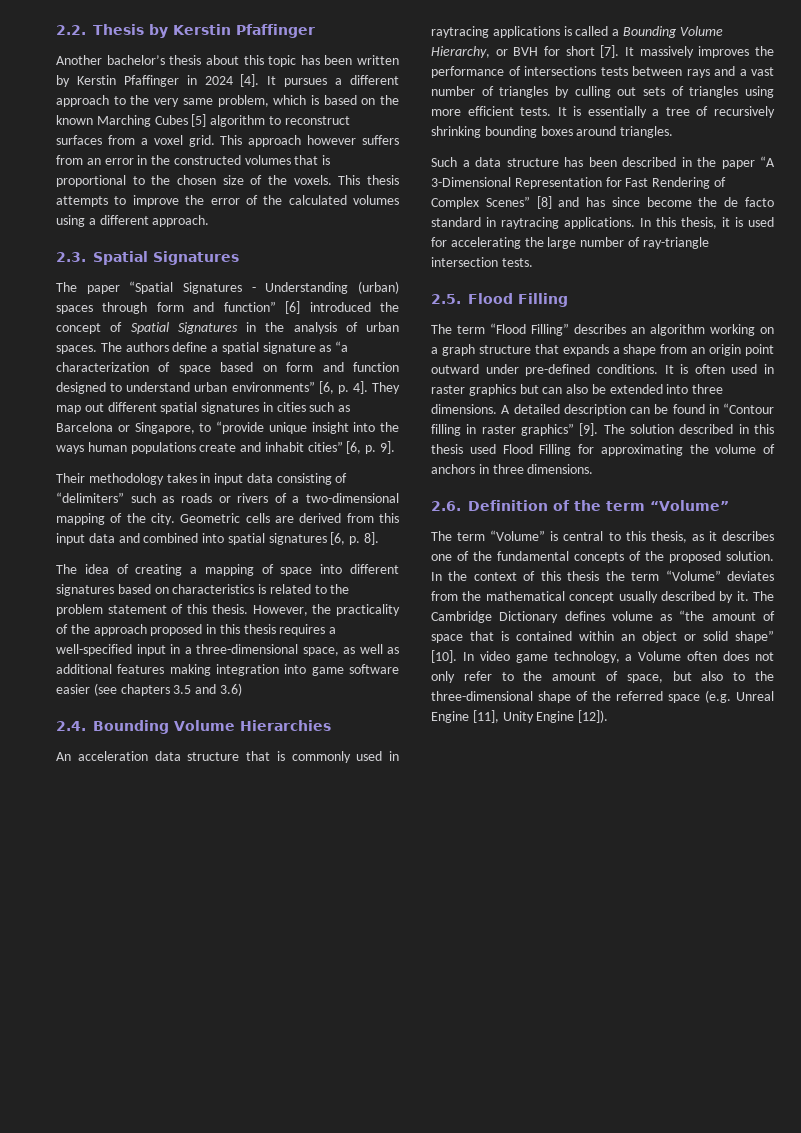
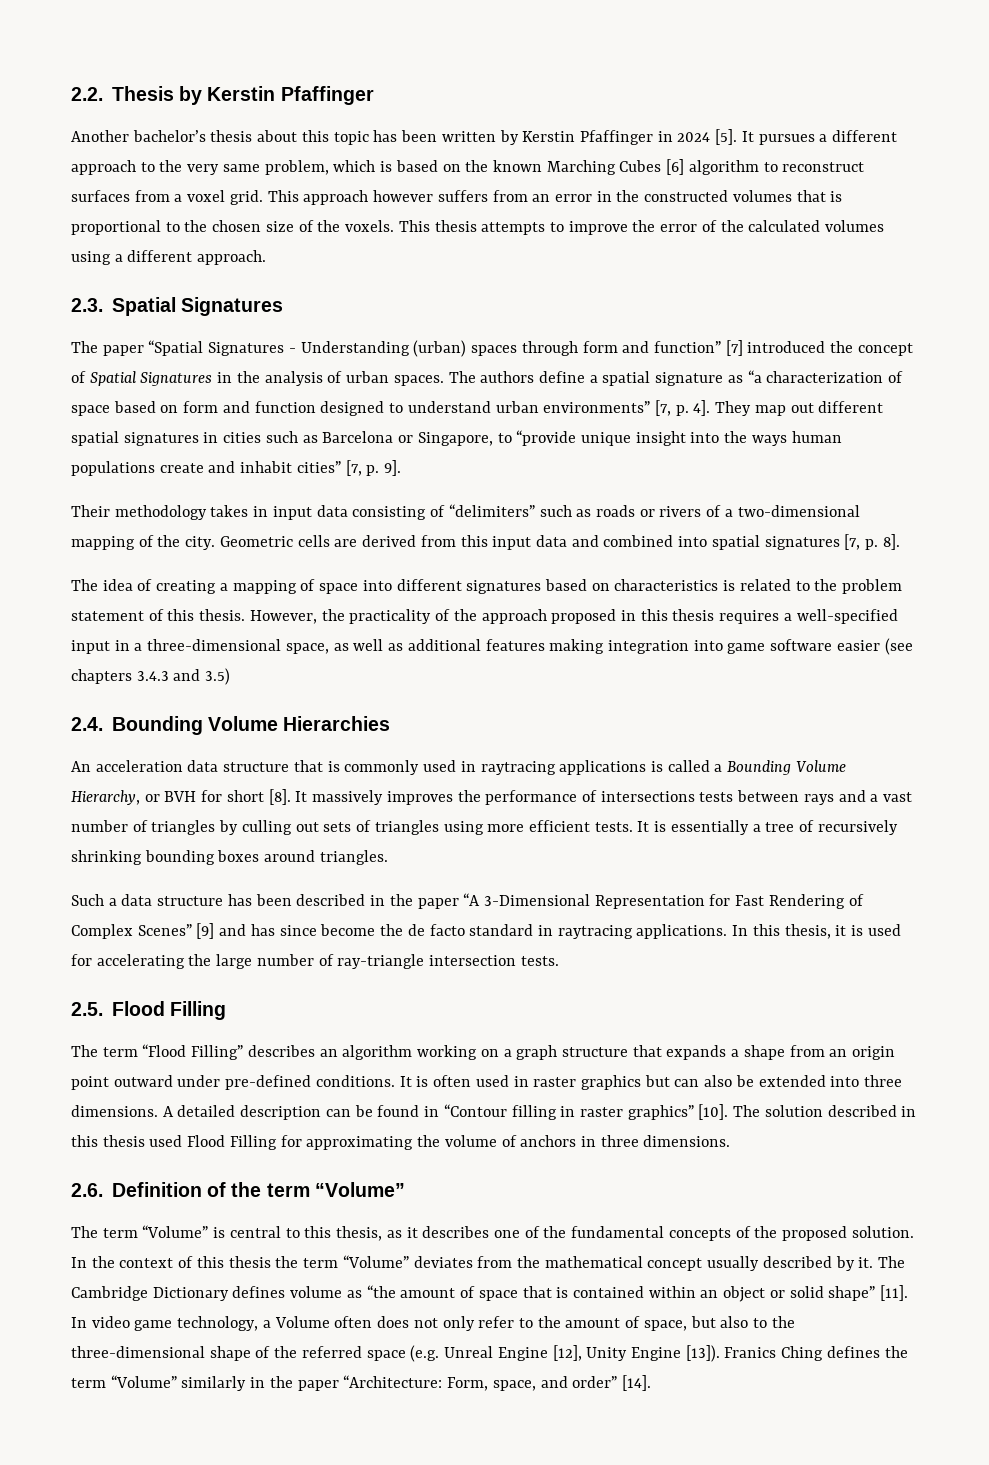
- Another bachelor’s thesis about this topic has been written by Kerstin Pfaffinger in 2024 [4].
+ Another bachelor’s thesis about this topic has been written by Kerstin Pfaffinger in 2024 [5].
- It pursues a different approach to the very same problem, which is based on the known Marching Cubes [5] algorithm to reconstruct surfaces from a voxel grid.
+ It pursues a different approach to the very same problem, which is based on the known Marching Cubes [6] algorithm to reconstruct surfaces from a voxel grid.
- The paper “Spatial Signatures - Understanding (urban) spaces through form and function” [6] introduced the concept of Spatial Signatures in the analysis of urban spaces.
+ The paper “Spatial Signatures - Understanding (urban) spaces through form and function” [7] introduced the concept of Spatial Signatures in the analysis of urban spaces.
- The authors define a spatial signature as “a characterization of space based on form and function designed to understand urban environments” [6, p. 4].
+ The authors define a spatial signature as “a characterization of space based on form and function designed to understand urban environments” [7, p. 4].
- They map out different spatial signatures in cities such as Barcelona or Singapore, to “provide unique insight into the ways human populations create and inhabit cities” [6, p. 9].
+ They map out different spatial signatures in cities such as Barcelona or Singapore, to “provide unique insight into the ways human populations create and inhabit cities” [7, p. 9].
- Geometric cells are derived from this input data and combined into spatial signatures [6, p. 8].
+ Geometric cells are derived from this input data and combined into spatial signatures [7, p. 8].
- However, the practicality of the approach proposed in this thesis requires a well-specified input in a three-dimensional space, as well as additional features making integration into game software easier (see chapters 3.5 and 3.6)
+ However, the practicality of the approach proposed in this thesis requires a well-specified input in a three-dimensional space, as well as additional features making integration into game software easier (see chapters 3.4.3 and 3.5)
- An acceleration data structure that is commonly used in raytracing applications is called a Bounding Volume Hierarchy, or BVH for short [7].
+ An acceleration data structure that is commonly used in raytracing applications is called a Bounding Volume Hierarchy, or BVH for short [8].
- Such a data structure has been described in the paper “A 3-Dimensional Representation for Fast Rendering of Complex Scenes” [8] and has since become the de facto standard in raytracing applications.
+ Such a data structure has been described in the paper “A 3-Dimensional Representation for Fast Rendering of Complex Scenes” [9] and has since become the de facto standard in raytracing applications.
- A detailed description can be found in “Contour filling in raster graphics” [9].
+ A detailed description can be found in “Contour filling in raster graphics” [10].
- The Cambridge Dictionary defines volume as “the amount of space that is contained within an object or solid shape” [10].
+ The Cambridge Dictionary defines volume as “the amount of space that is contained within an object or solid shape” [11].
- In video game technology, a Volume often does not only refer to the amount of space, but also to the three-dimensional shape of the referred space (e.g. Unreal Engine [11], Unity Engine [12]).
+ In video game technology, a Volume often does not only refer to the amount of space, but also to the three-dimensional shape of the referred space (e.g. Unreal Engine [12], Unity Engine [13]). Franics Ching defines the term “Volume” similarly in the paper “Architecture: Form, space, and order” [14].

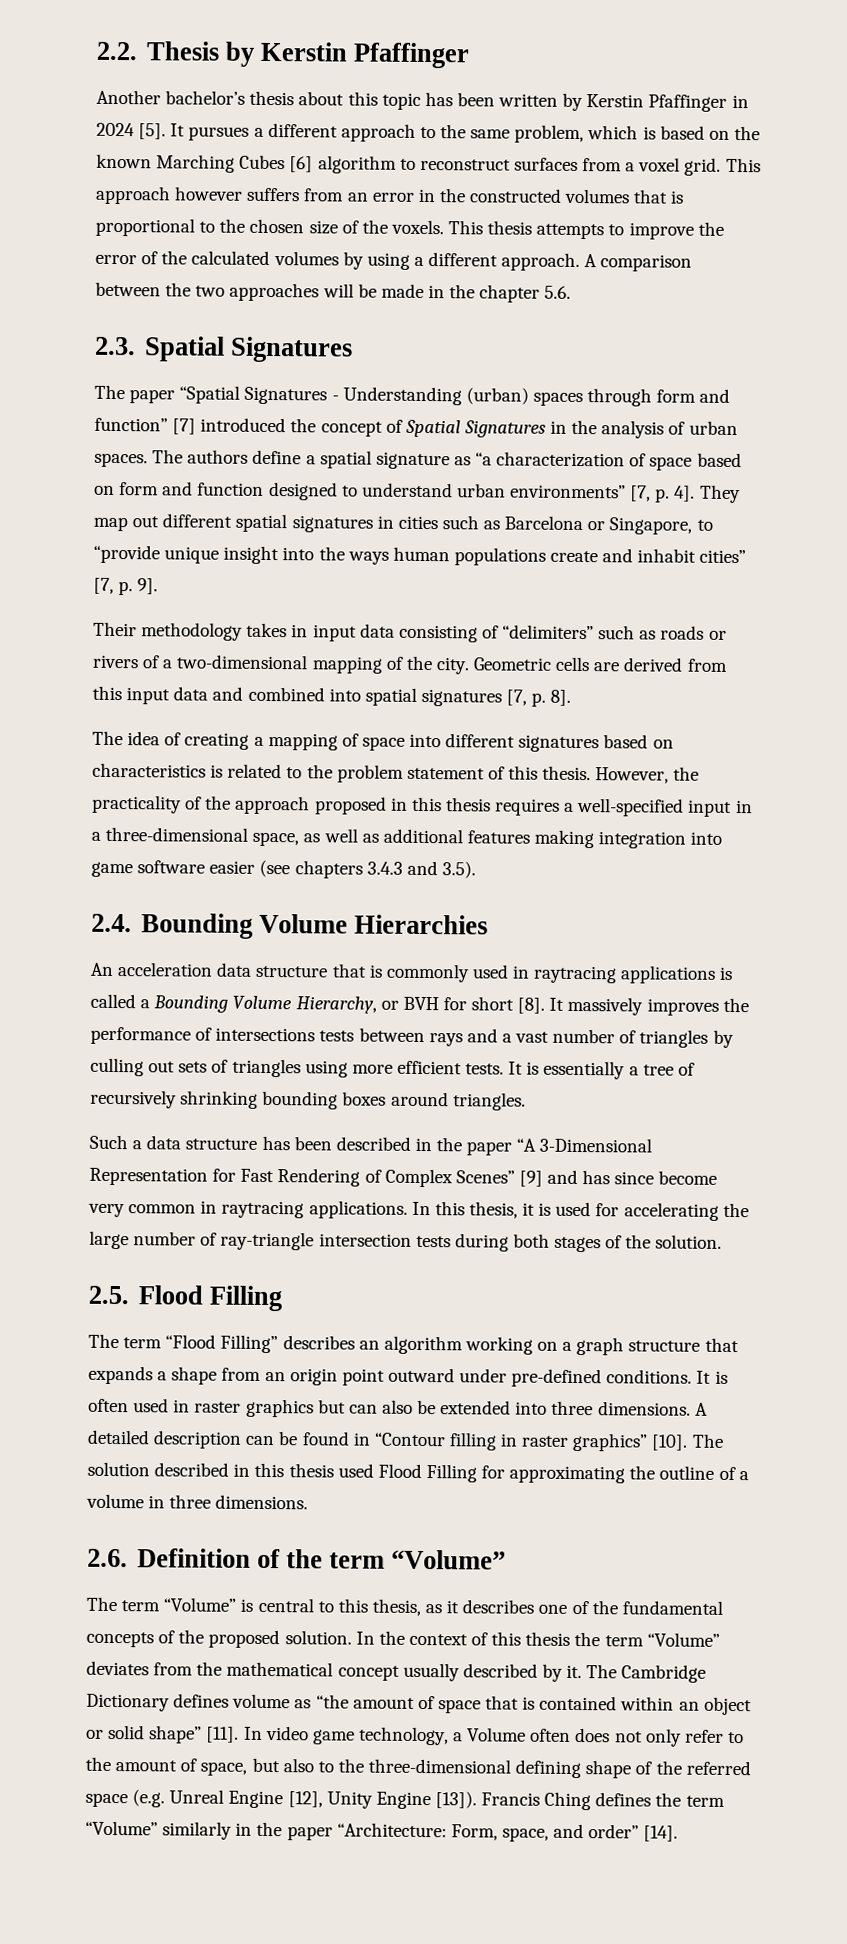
- It pursues a different approach to the very same problem, which is based on the known Marching Cubes [6] algorithm to reconstruct surfaces from a voxel grid.
+ It pursues a different approach to the same problem, which is based on the known Marching Cubes [6] algorithm to reconstruct surfaces from a voxel grid.
- This thesis attempts to improve the error of the calculated volumes using a different approach.
+ This thesis attempts to improve the error of the calculated volumes by using a different approach. A comparison between the two approaches will be made in the chapter 5.6.
- However, the practicality of the approach proposed in this thesis requires a well-specified input in a three-dimensional space, as well as additional features making integration into game software easier (see chapters 3.4.3 and 3.5)
+ However, the practicality of the approach proposed in this thesis requires a well-specified input in a three-dimensional space, as well as additional features making integration into game software easier (see chapters 3.4.3 and 3.5).
- Such a data structure has been described in the paper “A 3-Dimensional Representation for Fast Rendering of Complex Scenes” [9] and has since become the de facto standard in raytracing applications.
+ Such a data structure has been described in the paper “A 3-Dimensional Representation for Fast Rendering of Complex Scenes” [9] and has since become very common in raytracing applications.
- In this thesis, it is used for accelerating the large number of ray-triangle intersection tests.
+ In this thesis, it is used for accelerating the large number of ray-triangle intersection tests during both stages of the solution.
- The solution described in this thesis used Flood Filling for approximating the volume of anchors in three dimensions.
+ The solution described in this thesis used Flood Filling for approximating the outline of a volume in three dimensions.
- In video game technology, a Volume often does not only refer to the amount of space, but also to the three-dimensional shape of the referred space (e.g. Unreal Engine [12], Unity Engine [13]).
+ In video game technology, a Volume often does not only refer to the amount of space, but also to the three-dimensional defining shape of the referred space (e.g. Unreal Engine [12], Unity Engine [13]).
- Franics Ching defines the term “Volume” similarly in the paper “Architecture: Form, space, and order” [14].
+ Francis Ching defines the term “Volume” similarly in the paper “Architecture: Form, space, and order” [14].

